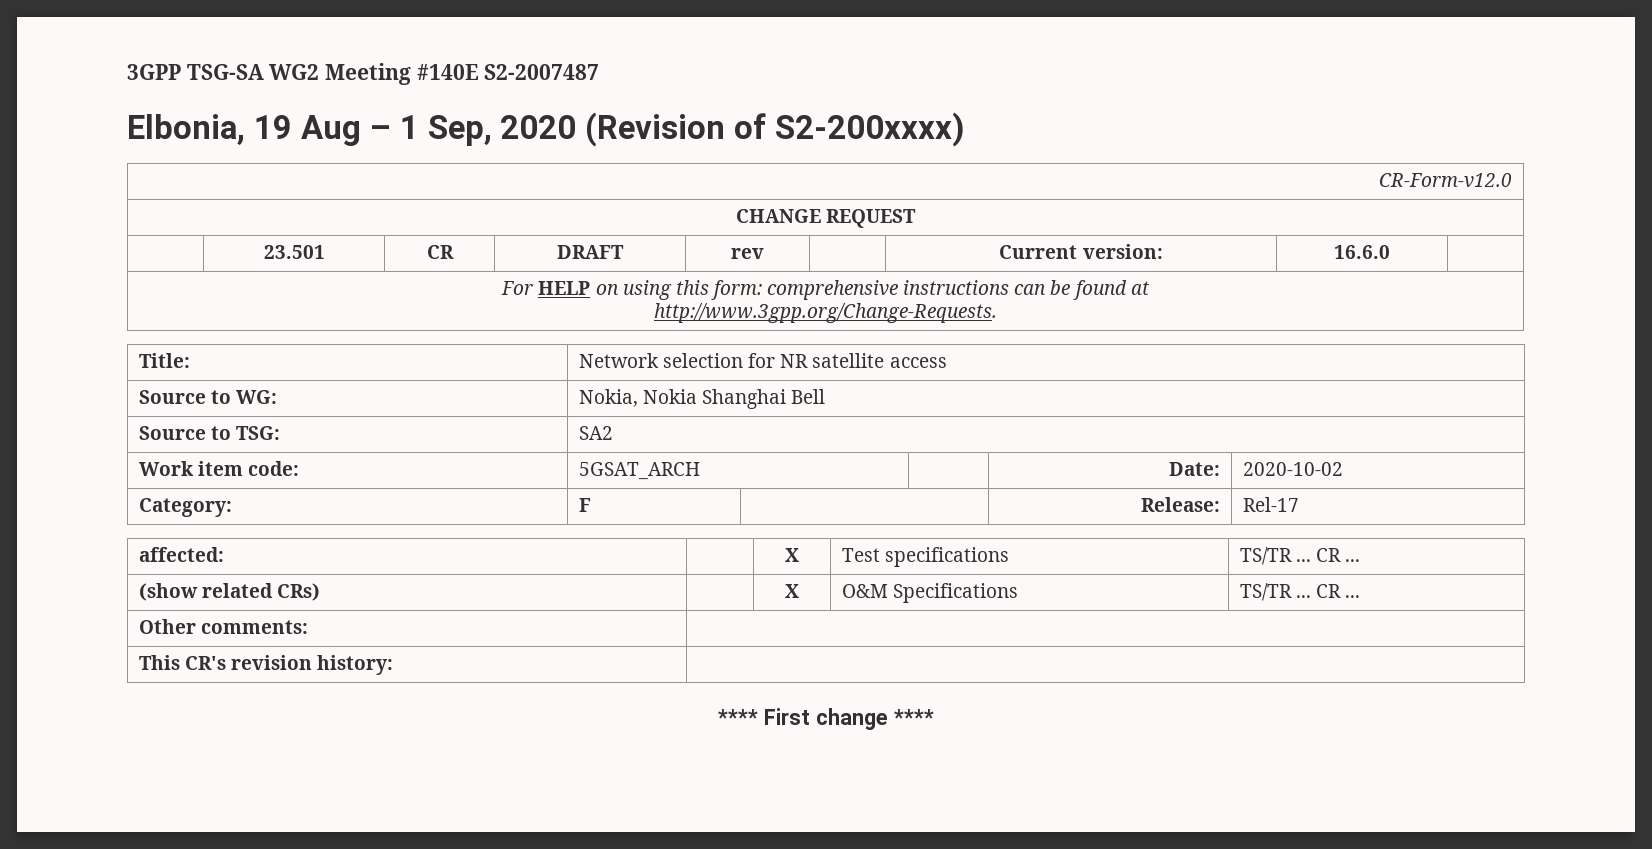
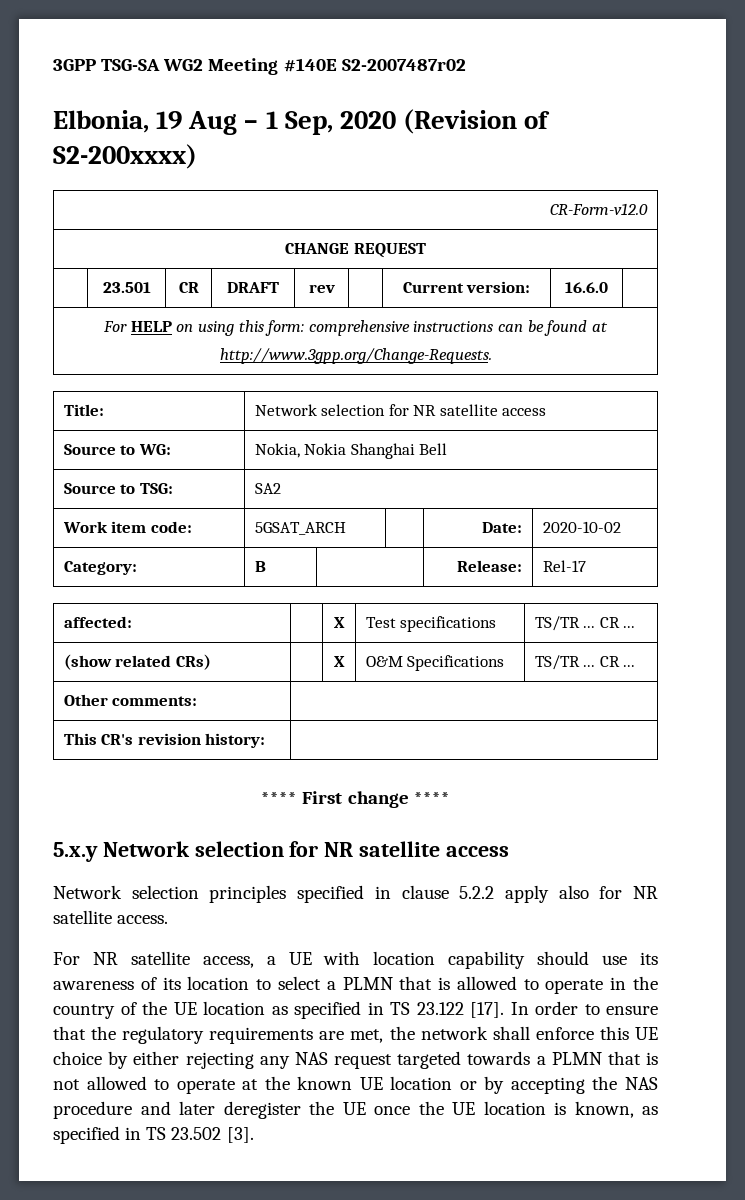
- 3GPP TSG-SA WG2 Meeting #140E S2-2007487
+ 3GPP TSG-SA WG2 Meeting #140E S2-2007487r02
- Category: | F | | Release: | Rel-17
+ Category: | B | | Release: | Rel-17
+ 5.x.y Network selection for NR satellite access
+ Network selection principles specified in clause 5.2.2 apply also for NR satellite access.
+ For NR satellite access, a UE with location capability should use its awareness of its location to select a PLMN that is allowed to operate in the country of the UE location as specified in TS 23.122 [17]. In order to ensure that the regulatory requirements are met, the network shall enforce this UE choice by either rejecting any NAS request targeted towards a PLMN that is not allowed to operate at the known UE location or by accepting the NAS procedure and later deregister the UE once the UE location is known, as specified in TS 23.502 [3].

